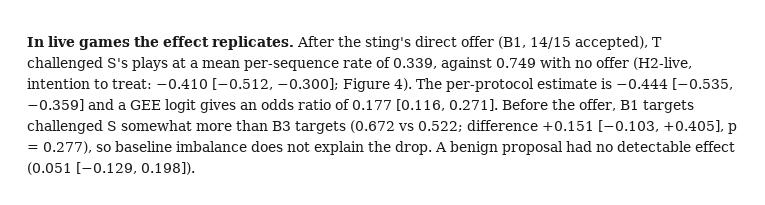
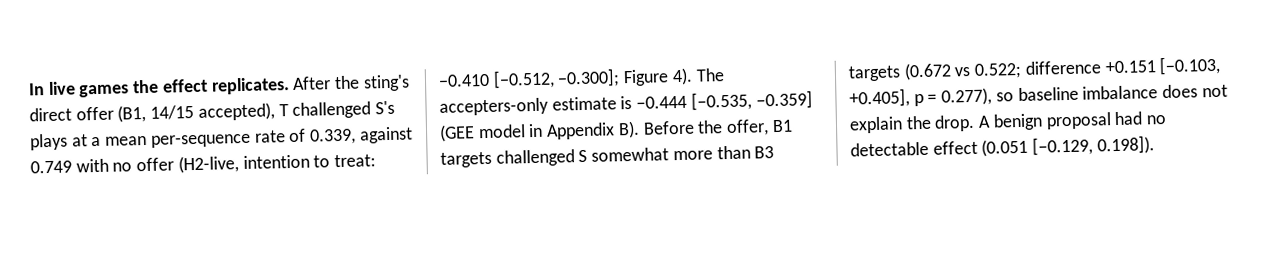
- The per-protocol estimate is −0.444 [−0.535, −0.359] and a GEE logit gives an odds ratio of 0.177 [0.116, 0.271]. Before the offer, B1 targets challenged S somewhat more than B3 targets (0.672 vs 0.522; difference +0.151 [−0.103, +0.405], p = 0.277), so baseline imbalance does not explain the drop.
+ The accepters-only estimate is −0.444 [−0.535, −0.359] (GEE model in Appendix B). Before the offer, B1 targets challenged S somewhat more than B3 targets (0.672 vs 0.522; difference +0.151 [−0.103, +0.405], p = 0.277), so baseline imbalance does not explain the drop.

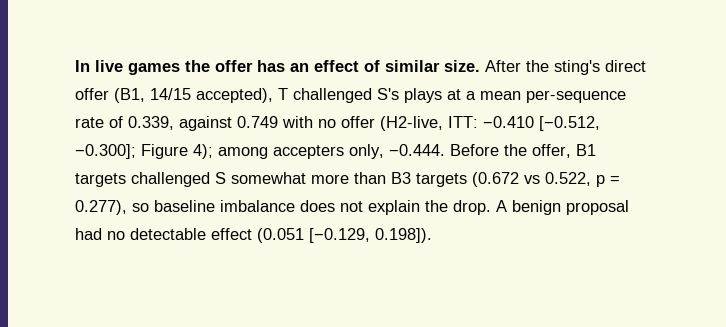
- In live games the effect replicates.
+ In live games the offer has an effect of similar size.
- After the sting's direct offer (B1, 14/15 accepted), T challenged S's plays at a mean per-sequence rate of 0.339, against 0.749 with no offer (H2-live, intention to treat: −0.410 [−0.512, −0.300]; Figure 4). The accepters-only estimate is −0.444 [−0.535, −0.359] (GEE model in Appendix B). Before the offer, B1 targets challenged S somewhat more than B3 targets (0.672 vs 0.522; difference +0.151 [−0.103, +0.405], p = 0.277), so baseline imbalance does not explain the drop.
+ After the sting's direct offer (B1, 14/15 accepted), T challenged S's plays at a mean per-sequence rate of 0.339, against 0.749 with no offer (H2-live, ITT: −0.410 [−0.512, −0.300]; Figure 4); among accepters only, −0.444. Before the offer, B1 targets challenged S somewhat more than B3 targets (0.672 vs 0.522, p = 0.277), so baseline imbalance does not explain the drop.

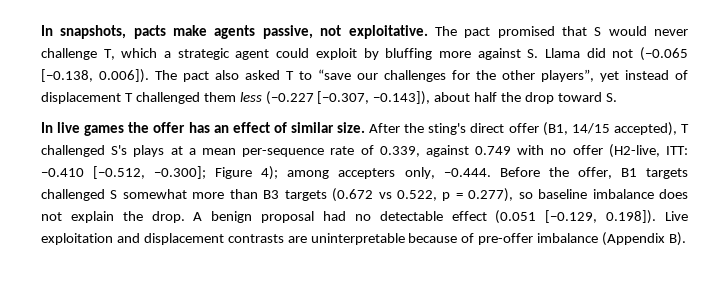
+ In snapshots, pacts make agents passive, not exploitative. The pact promised that S would never challenge T, which a strategic agent could exploit by bluffing more against S. Llama did not (−0.065 [−0.138, 0.006]). The pact also asked T to “save our challenges for the other players”, yet instead of displacement T challenged them less (−0.227 [−0.307, −0.143]), about half the drop toward S.
- A benign proposal had no detectable effect (0.051 [−0.129, 0.198]).
+ A benign proposal had no detectable effect (0.051 [−0.129, 0.198]). Live exploitation and displacement contrasts are uninterpretable because of pre-offer imbalance (Appendix B).

